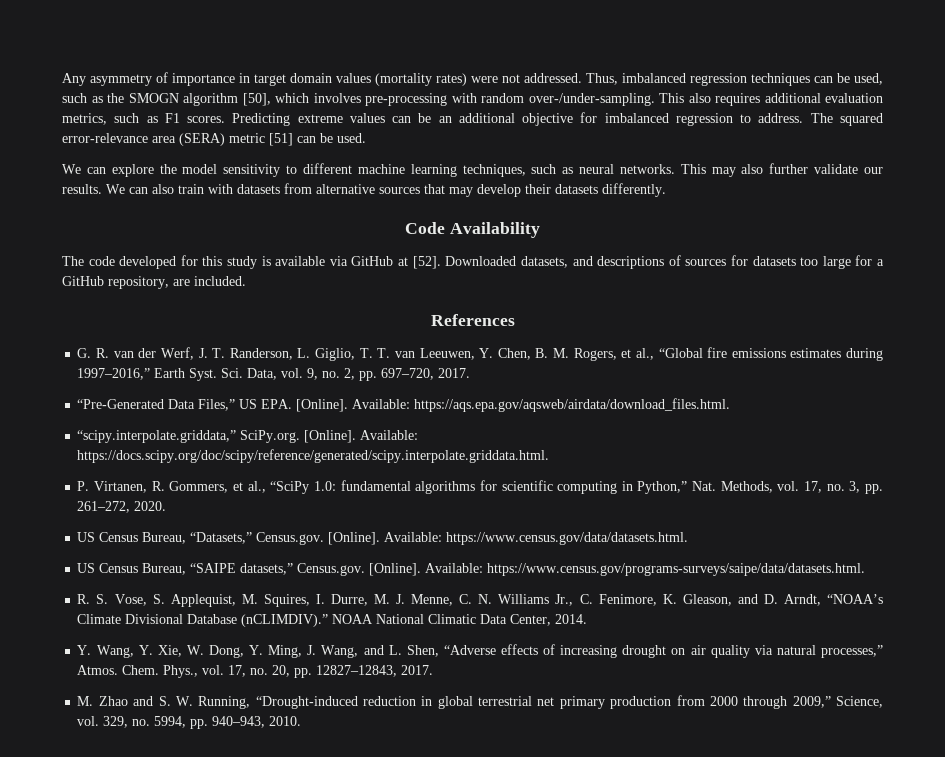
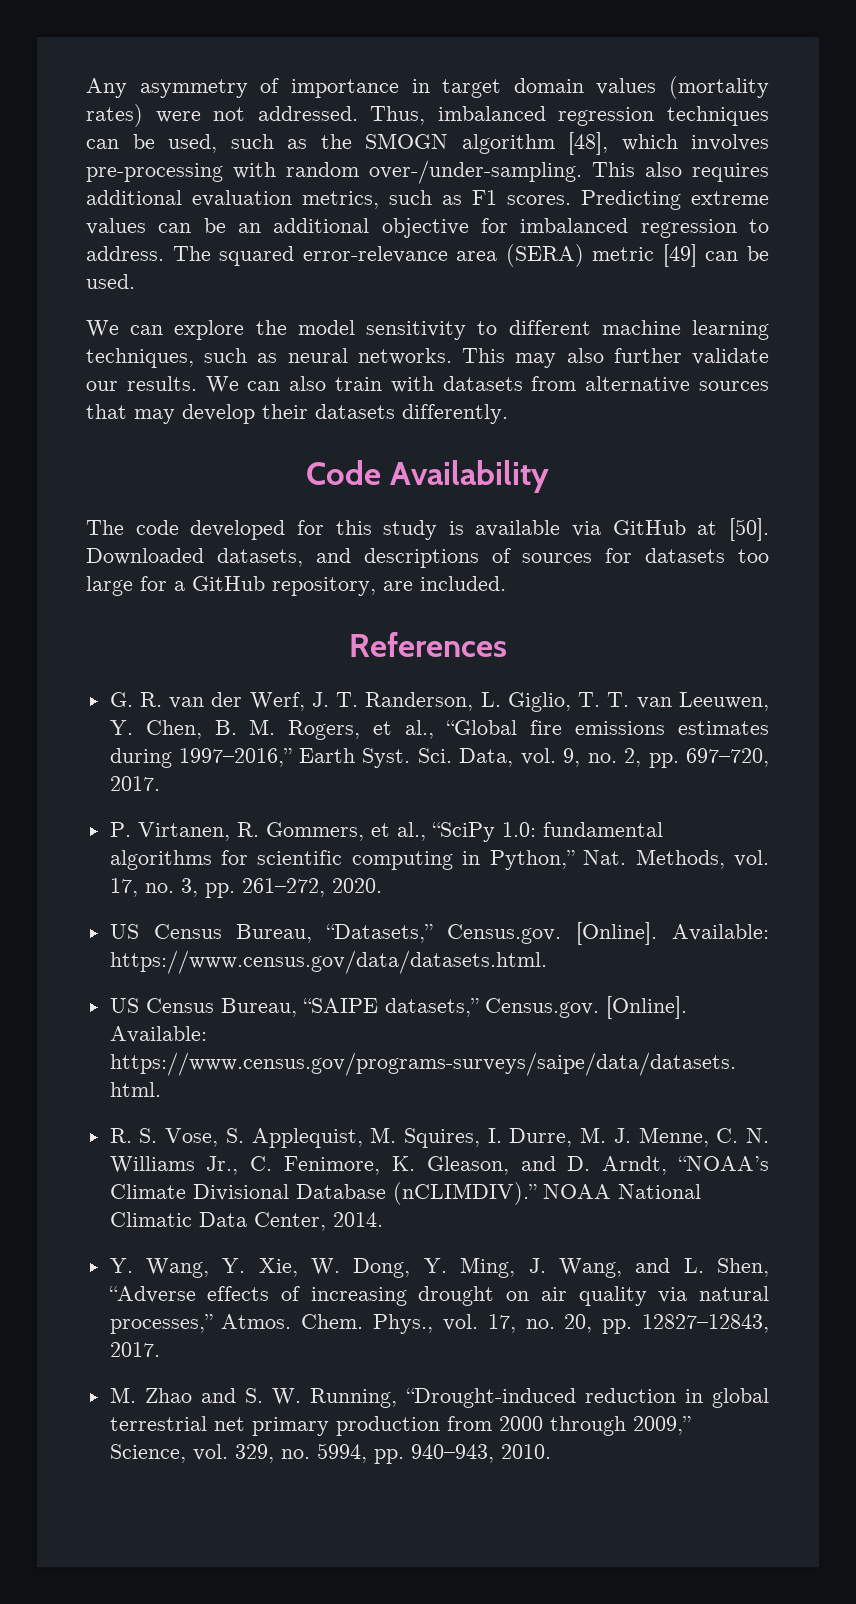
- Thus, imbalanced regression techniques can be used, such as the SMOGN algorithm [50], which involves pre-processing with random over-/under-sampling.
+ Thus, imbalanced regression techniques can be used, such as the SMOGN algorithm [48], which involves pre-processing with random over-/under-sampling.
- The squared error-relevance area (SERA) metric [51] can be used.
+ The squared error-relevance area (SERA) metric [49] can be used.
- The code developed for this study is available via GitHub at [52].
+ The code developed for this study is available via GitHub at [50].
- “Pre-Generated Data Files,” US EPA. [Online]. Available: https://aqs.epa.gov/aqsweb/airdata/download_files.html.
- “scipy.interpolate.griddata,” SciPy.org. [Online]. Available: https://docs.scipy.org/doc/scipy/reference/generated/scipy.interpolate.griddata.html.

